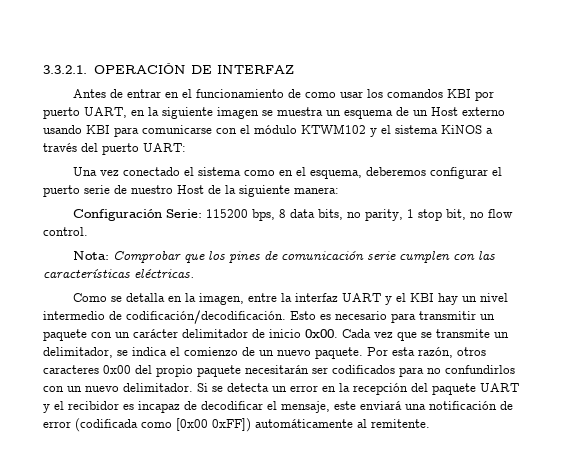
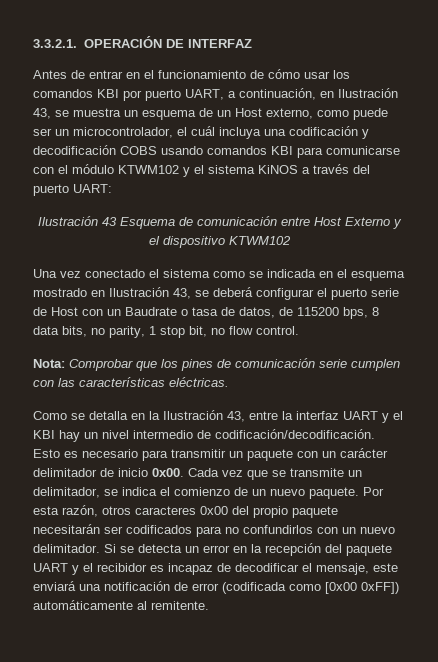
- Antes de entrar en el funcionamiento de como usar los comandos KBI por puerto UART, en la siguiente imagen se muestra un esquema de un Host externo usando KBI para comunicarse con el módulo KTWM102 y el sistema KiNOS a través del puerto UART:
+ Antes de entrar en el funcionamiento de cómo usar los comandos KBI por puerto UART, a continuación, en Ilustración 43, se muestra un esquema de un Host externo, como puede ser un microcontrolador, el cuál incluya una codificación y decodificación COBS usando comandos KBI para comunicarse con el módulo KTWM102 y el sistema KiNOS a través del puerto UART:
+ Ilustración 43 Esquema de comunicación entre Host Externo y el dispositivo KTWM102
- Una vez conectado el sistema como en el esquema, deberemos configurar el puerto serie de nuestro Host de la siguiente manera:
- Configuración Serie: 115200 bps, 8 data bits, no parity, 1 stop bit, no flow control.
+ Una vez conectado el sistema como se indicada en el esquema mostrado en Ilustración 43, se deberá configurar el puerto serie de Host con un Baudrate o tasa de datos, de 115200 bps, 8 data bits, no parity, 1 stop bit, no flow control.
- Como se detalla en la imagen, entre la interfaz UART y el KBI hay un nivel intermedio de codificación/decodificación.
+ Como se detalla en la Ilustración 43, entre la interfaz UART y el KBI hay un nivel intermedio de codificación/decodificación.

